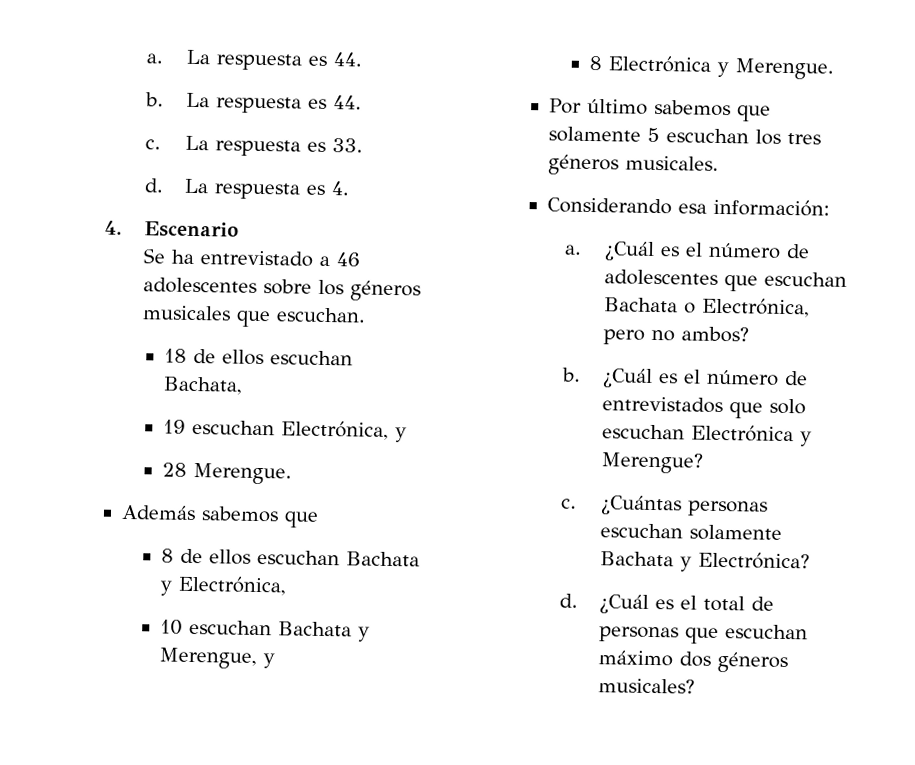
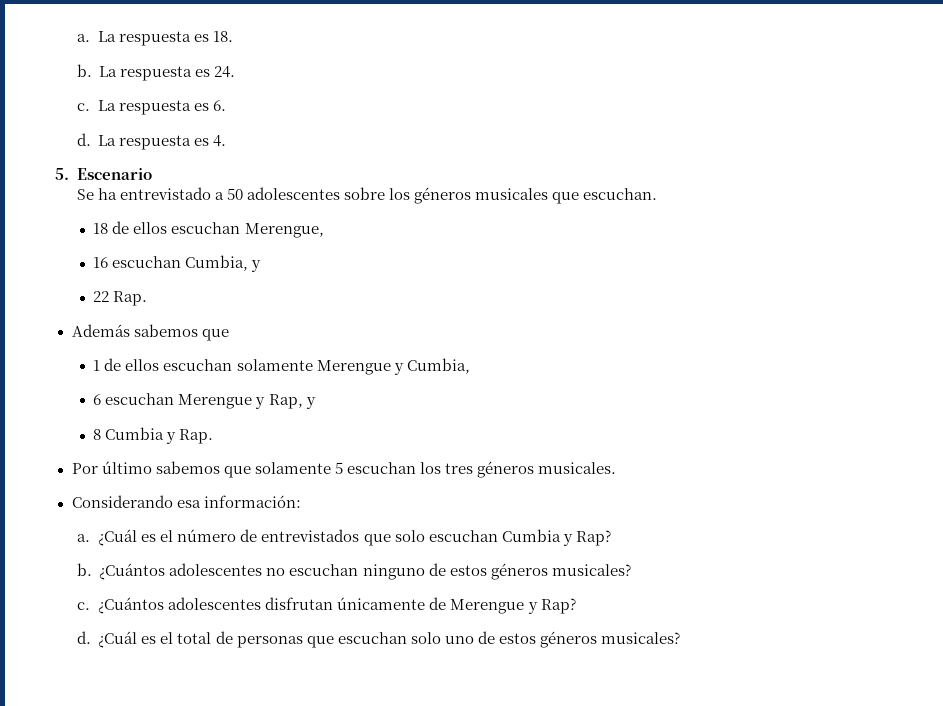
- a. La respuesta es 44.
+ a. La respuesta es 18.
- b. La respuesta es 44.
+ b. La respuesta es 24.
- La respuesta es 33.
+ La respuesta es 6.
- 4. Escenario
+ 5. Escenario
- Se ha entrevistado a 46 adolescentes sobre los géneros musicales que escuchan.
+ Se ha entrevistado a 50 adolescentes sobre los géneros musicales que escuchan.
- 18 de ellos escuchan Bachata,
- 19 escuchan Electrónica, y
- 28 Merengue.
+ 18 de ellos escuchan Merengue,
+ 16 escuchan Cumbia, y
+ 22 Rap.
- 8 de ellos escuchan Bachata y Electrónica,
- 10 escuchan Bachata y Merengue, y
+ 1 de ellos escuchan solamente Merengue y Cumbia,
+ 6 escuchan Merengue y Rap, y
- 8 Electrónica y Merengue.
+ 8 Cumbia y Rap.
- ¿Cuál es el número de adolescentes que escuchan Bachata o Electrónica, pero no ambos?
- b. ¿Cuál es el número de entrevistados que solo escuchan Electrónica y Merengue?
- c. ¿Cuántas personas escuchan solamente Bachata y Electrónica?
+ ¿Cuál es el número de entrevistados que solo escuchan Cumbia y Rap?
+ b. ¿Cuántos adolescentes no escuchan ninguno de estos géneros musicales?
+ c. ¿Cuántos adolescentes disfrutan únicamente de Merengue y Rap?
- ¿Cuál es el total de personas que escuchan máximo dos géneros musicales?
+ ¿Cuál es el total de personas que escuchan solo uno de estos géneros musicales?

